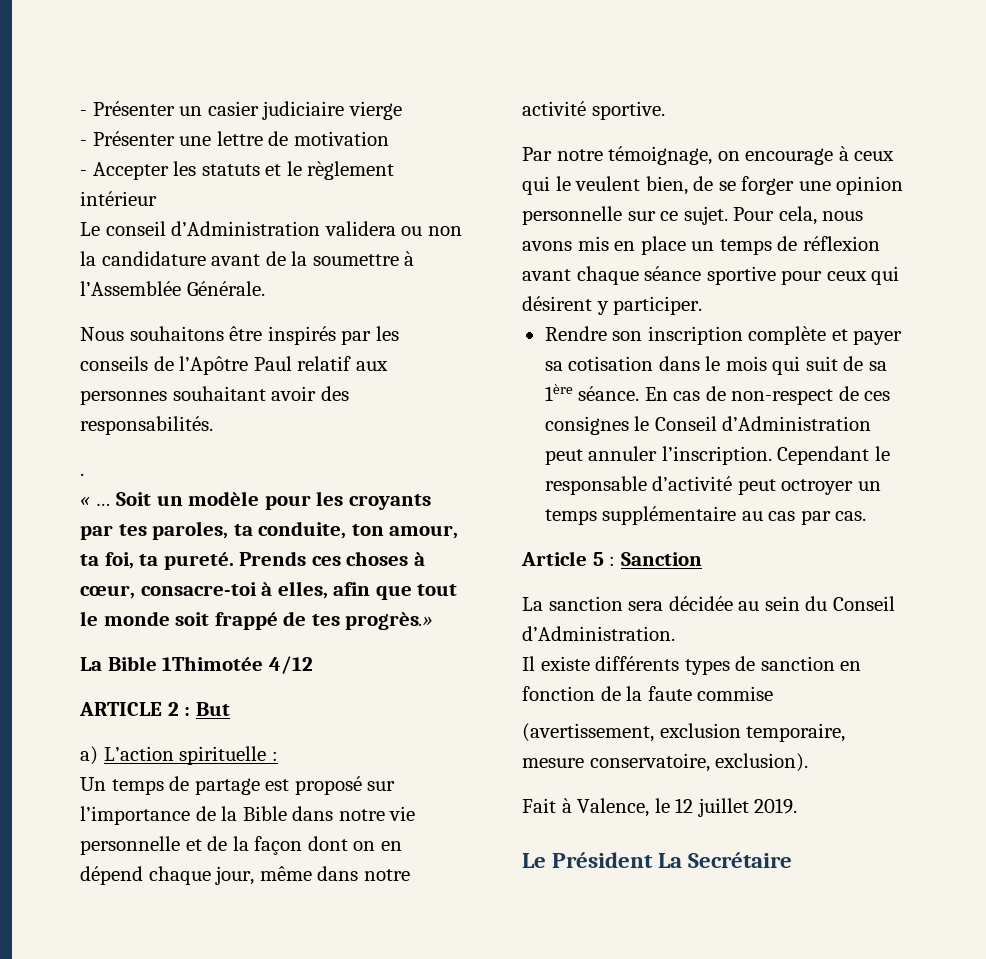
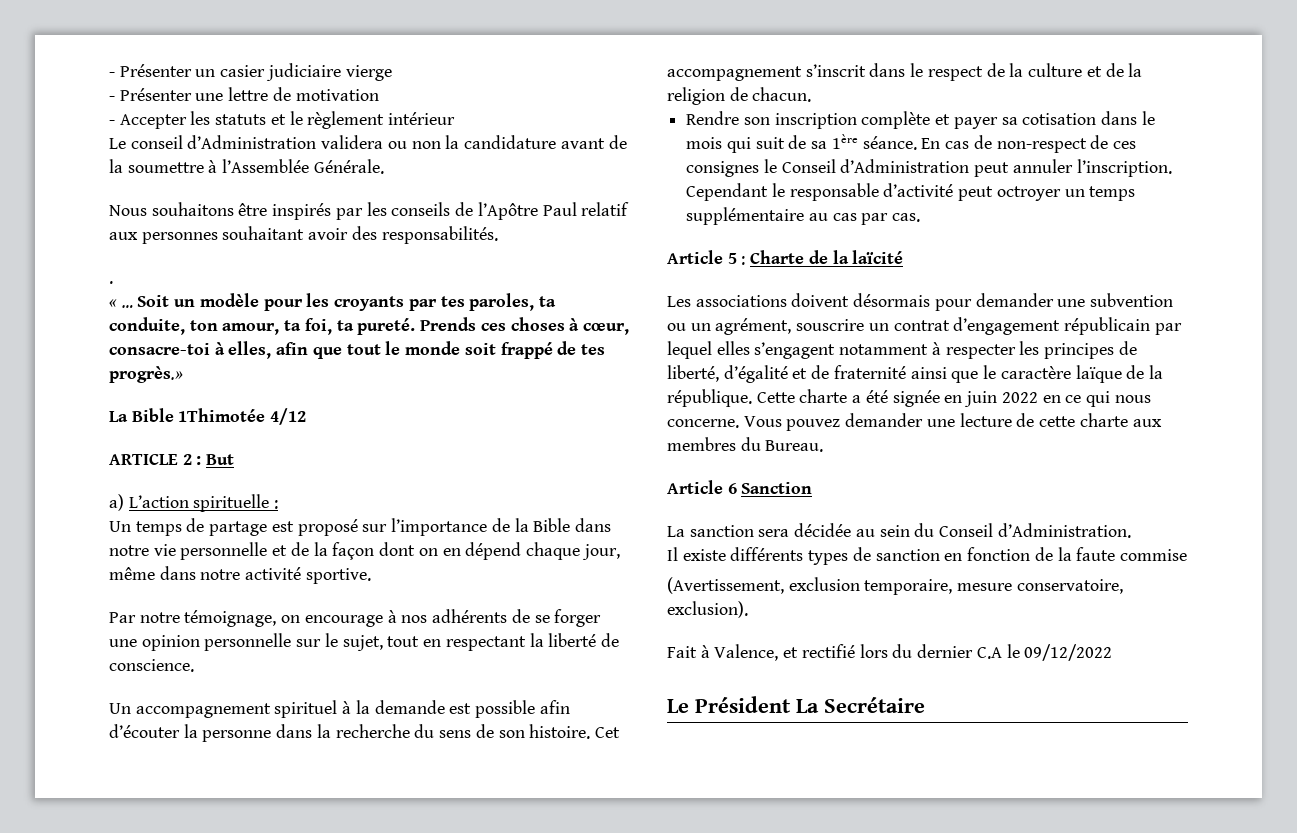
- Par notre témoignage, on encourage à ceux qui le veulent bien, de se forger une opinion personnelle sur ce sujet. Pour cela, nous avons mis en place un temps de réflexion avant chaque séance sportive pour ceux qui désirent y participer.
+ Par notre témoignage, on encourage à nos adhérents de se forger une opinion personnelle sur le sujet, tout en respectant la liberté de conscience.
+ Un accompagnement spirituel à la demande est possible afin d’écouter la personne dans la recherche du sens de son histoire. Cet accompagnement s’inscrit dans le respect de la culture et de la religion de chacun.
- Article 5 : Sanction
+ Article 5 : Charte de la laïcité
+ Les associations doivent désormais pour demander une subvention ou un agrément, souscrire un contrat d’engagement républicain par lequel elles s’engagent notamment à respecter les principes de liberté, d’égalité et de fraternité ainsi que le caractère laïque de la république. Cette charte a été signée en juin 2022 en ce qui nous concerne. Vous pouvez demander une lecture de cette charte aux membres du Bureau.
+ Article 6 Sanction
- (avertissement, exclusion temporaire, mesure conservatoire, exclusion).
+ (Avertissement, exclusion temporaire, mesure conservatoire, exclusion).
- Fait à Valence, le 12 juillet 2019.
+ Fait à Valence, et rectifié lors du dernier C.A le 09/12/2022

